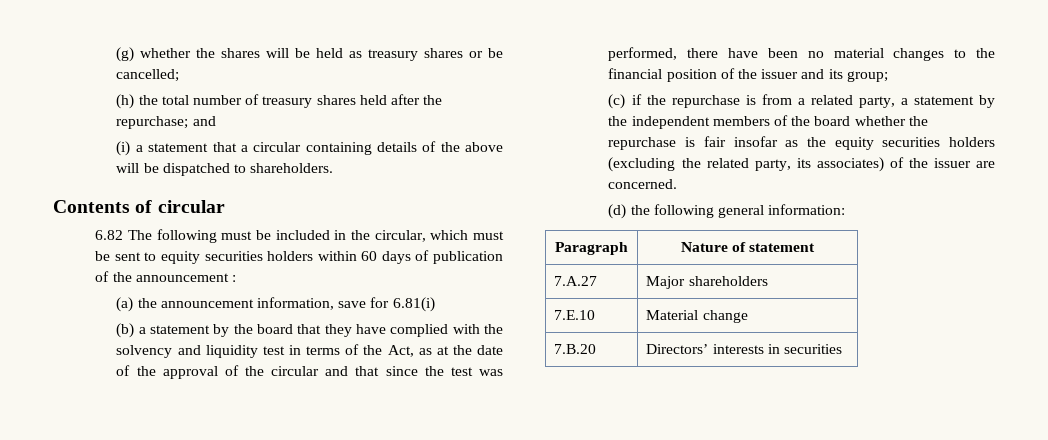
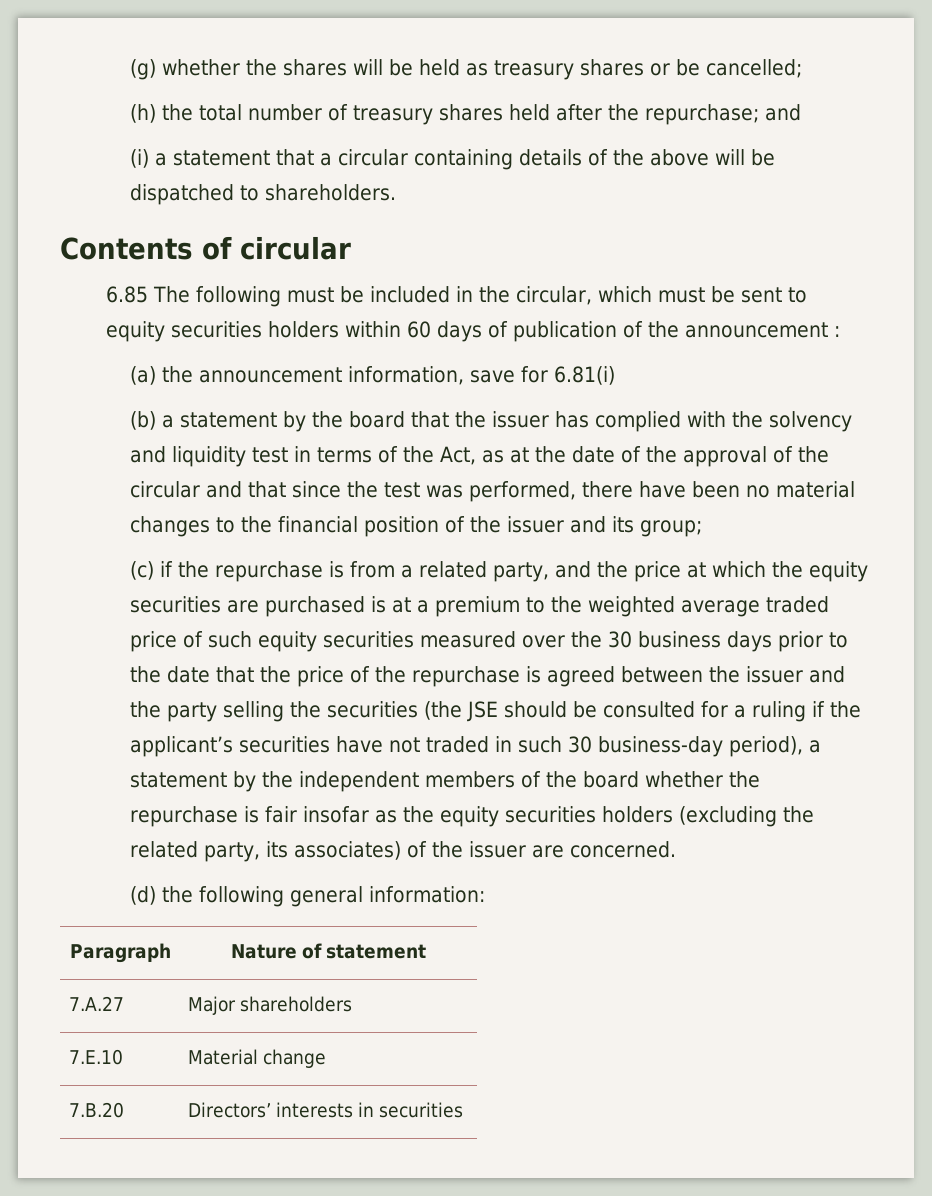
- 6.82 The following must be included in the circular, which must be sent to equity securities holders within 60 days of publication of the announcement :
+ 6.85 The following must be included in the circular, which must be sent to equity securities holders within 60 days of publication of the announcement :
- (b) a statement by the board that they have complied with the solvency and liquidity test in terms of the Act, as at the date of the approval of the circular and that since the test was performed, there have been no material changes to the financial position of the issuer and its group;
+ (b) a statement by the board that the issuer has complied with the solvency and liquidity test in terms of the Act, as at the date of the approval of the circular and that since the test was performed, there have been no material changes to the financial position of the issuer and its group;
- (c) if the repurchase is from a related party, a statement by the independent members of the board whether the repurchase is fair insofar as the equity securities holders (excluding the related party, its associates) of the issuer are concerned.
+ (c) if the repurchase is from a related party, and the price at which the equity securities are purchased is at a premium to the weighted average traded price of such equity securities measured over the 30 business days prior to the date that the price of the repurchase is agreed between the issuer and the party selling the securities (the JSE should be consulted for a ruling if the applicant’s securities have not traded in such 30 business-day period), a statement by the independent members of the board whether the repurchase is fair insofar as the equity securities holders (excluding the related party, its associates) of the issuer are concerned.

